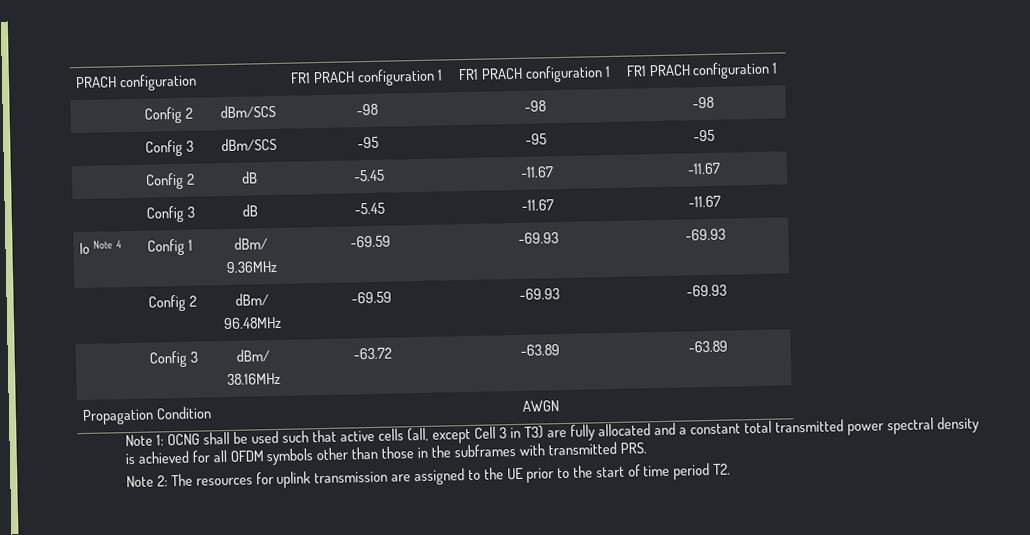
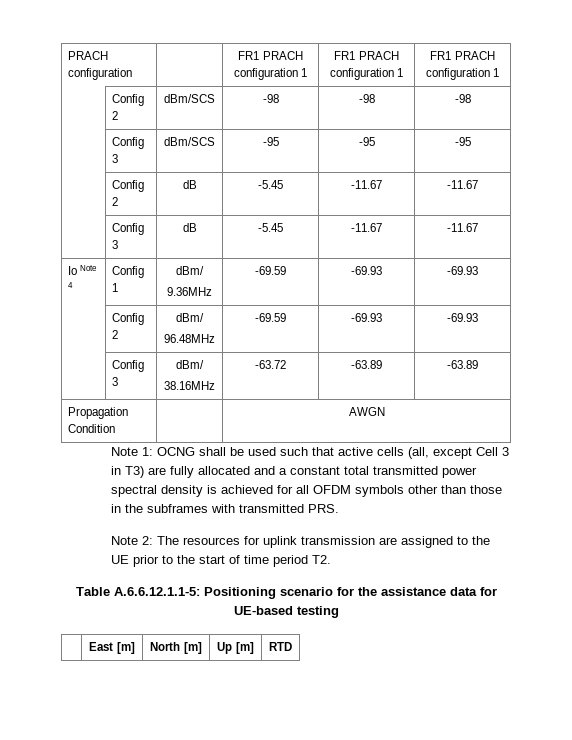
+ Table A.6.6.12.1.1-5: Positioning scenario for the assistance data for UE-based testing
+ | East [m] | North [m] | Up [m] | RTD

